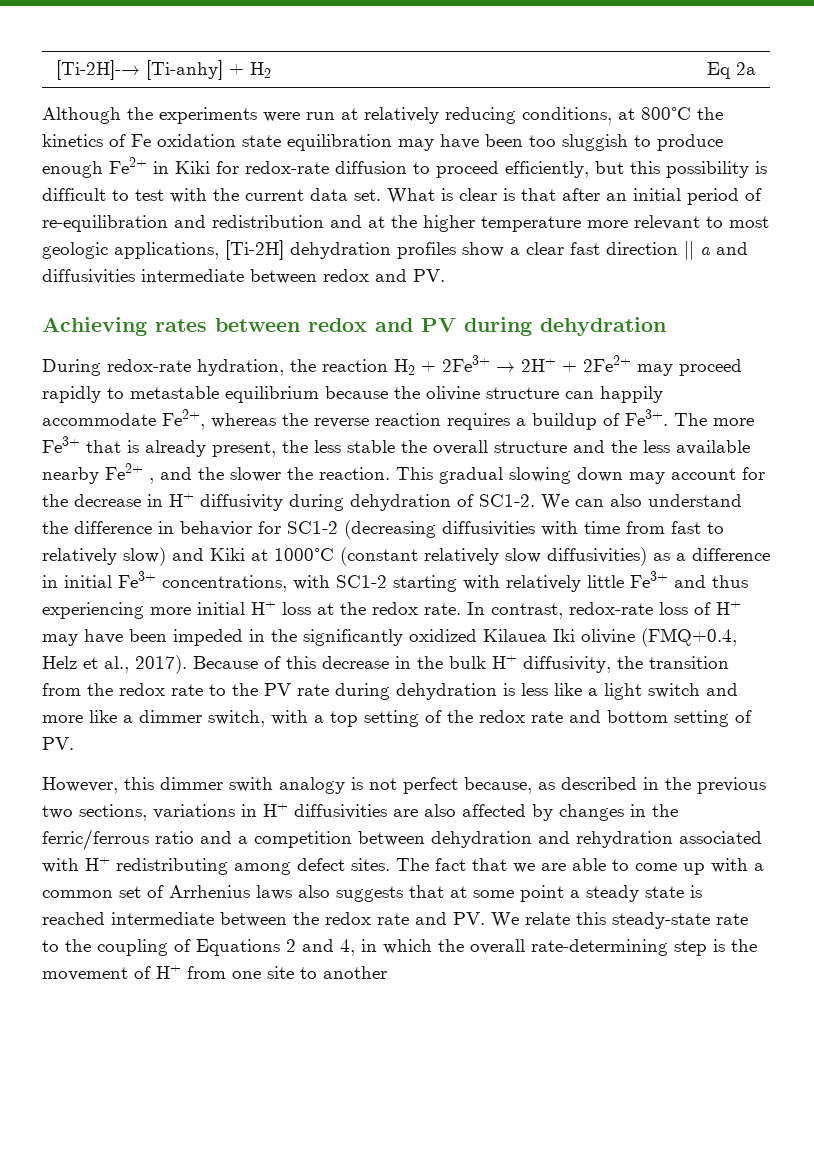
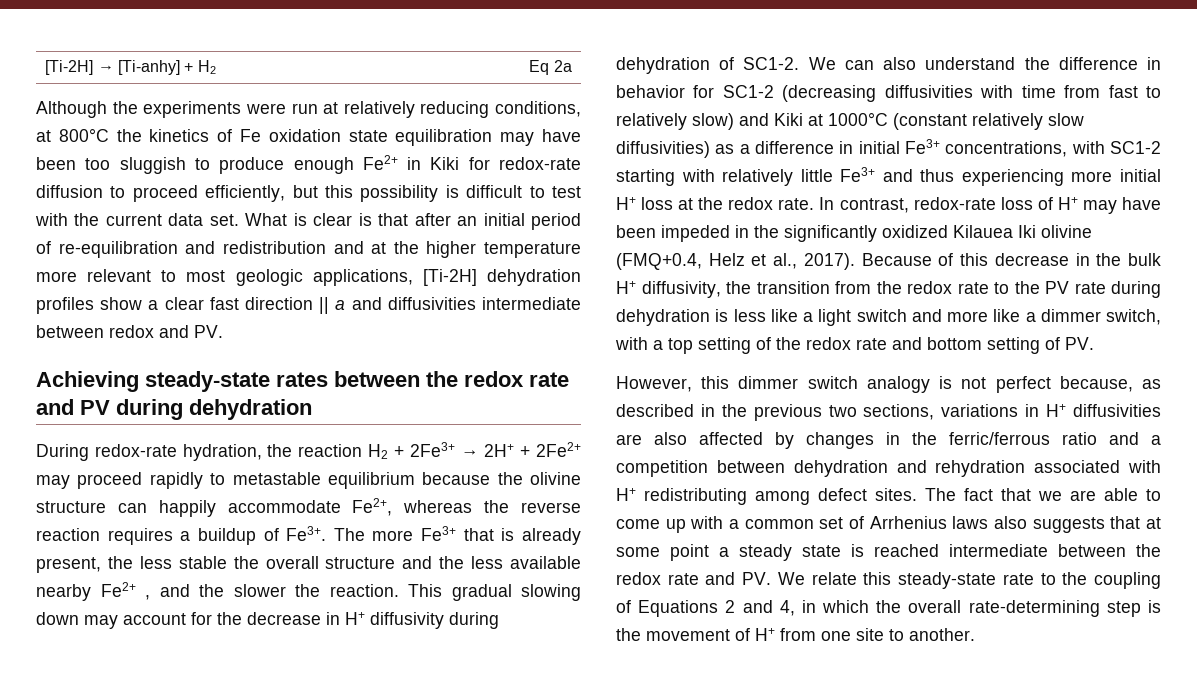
- [Ti-2H]-→ [Ti-anhy] + H2 | Eq 2a
+ [Ti-2H] → [Ti-anhy] + H2 | Eq 2a
- Achieving rates between redox and PV during dehydration
+ Achieving steady-state rates between the redox rate and PV during dehydration
- However, this dimmer swith analogy is not perfect because, as described in the previous two sections, variations in H+ diffusivities are also affected by changes in the ferric/ferrous ratio and a competition between dehydration and rehydration associated with H+ redistributing among defect sites.
+ However, this dimmer switch analogy is not perfect because, as described in the previous two sections, variations in H+ diffusivities are also affected by changes in the ferric/ferrous ratio and a competition between dehydration and rehydration associated with H+ redistributing among defect sites.
- The fact that we are able to come up with a common set of Arrhenius laws also suggests that at some point a steady state is reached intermediate between the redox rate and PV. We relate this steady-state rate to the coupling of Equations 2 and 4, in which the overall rate-determining step is the movement of H+ from one site to another
+ The fact that we are able to come up with a common set of Arrhenius laws also suggests that at some point a steady state is reached intermediate between the redox rate and PV. We relate this steady-state rate to the coupling of Equations 2 and 4, in which the overall rate-determining step is the movement of H+ from one site to another.

